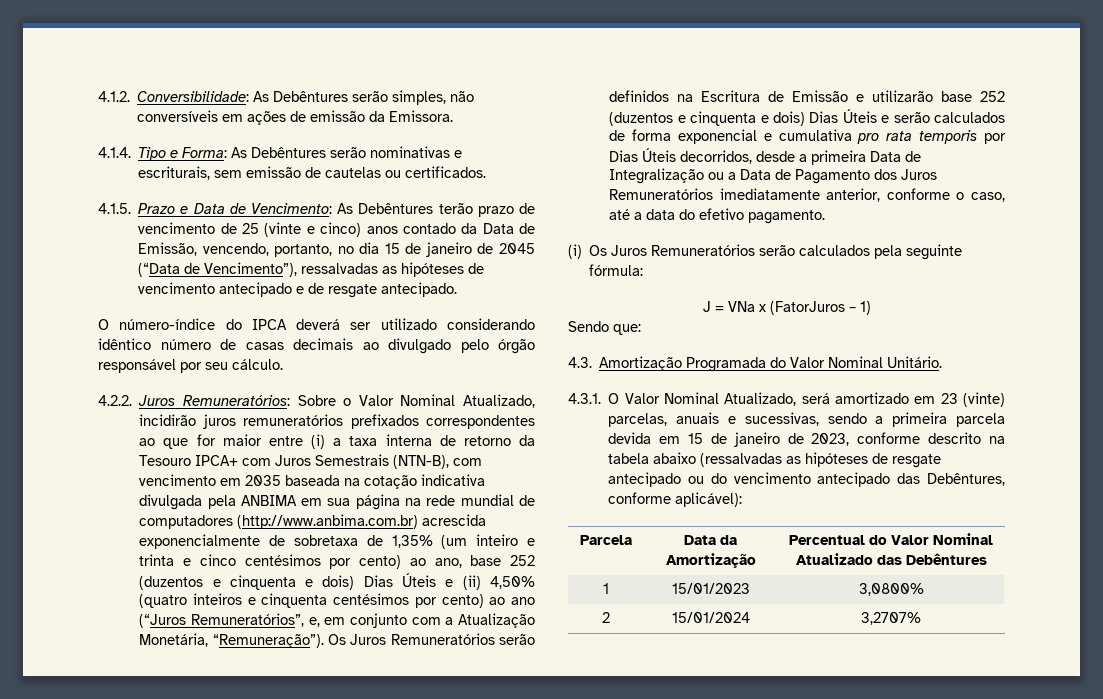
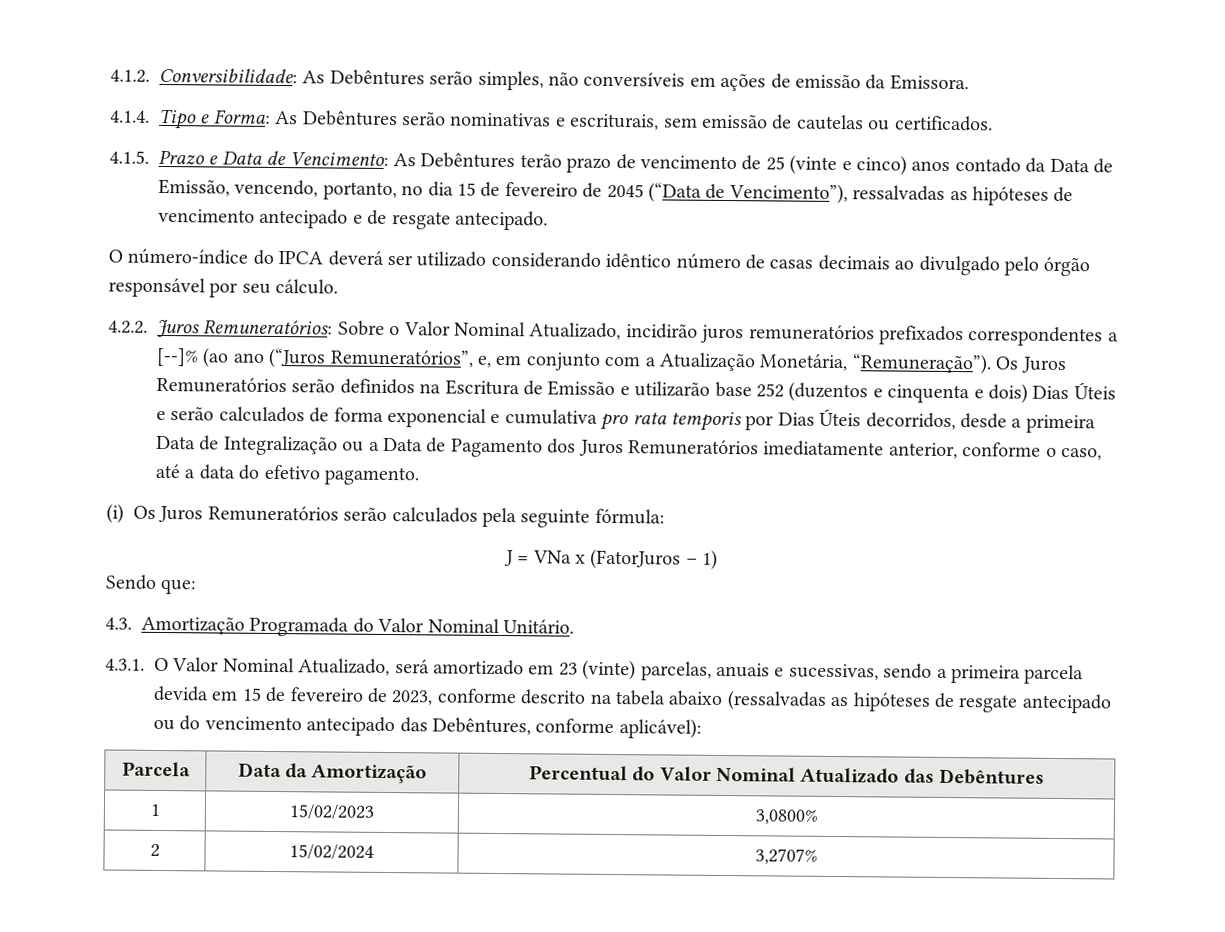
- 4.1.5. Prazo e Data de Vencimento: As Debêntures terão prazo de vencimento de 25 (vinte e cinco) anos contado da Data de Emissão, vencendo, portanto, no dia 15 de janeiro de 2045 (“Data de Vencimento”), ressalvadas as hipóteses de vencimento antecipado e de resgate antecipado.
+ 4.1.5. Prazo e Data de Vencimento: As Debêntures terão prazo de vencimento de 25 (vinte e cinco) anos contado da Data de Emissão, vencendo, portanto, no dia 15 de fevereiro de 2045 (“Data de Vencimento”), ressalvadas as hipóteses de vencimento antecipado e de resgate antecipado.
- 4.2.2. Juros Remuneratórios: Sobre o Valor Nominal Atualizado, incidirão juros remuneratórios prefixados correspondentes ao que for maior entre (i) a taxa interna de retorno da Tesouro IPCA+ com Juros Semestrais (NTN-B), com vencimento em 2035 baseada na cotação indicativa divulgada pela ANBIMA em sua página na rede mundial de computadores (http://www.anbima.com.br) acrescida exponencialmente de sobretaxa de 1,35% (um inteiro e trinta e cinco centésimos por cento) ao ano, base 252 (duzentos e cinquenta e dois) Dias Úteis e (ii) 4,50% (quatro inteiros e cinquenta centésimos por cento) ao ano (“Juros Remuneratórios”, e, em conjunto com a Atualização Monetária, “Remuneração”).
+ 4.2.2. Juros Remuneratórios: Sobre o Valor Nominal Atualizado, incidirão juros remuneratórios prefixados correspondentes a [--]% (ao ano (“Juros Remuneratórios”, e, em conjunto com a Atualização Monetária, “Remuneração”).
- 4.3.1. O Valor Nominal Atualizado, será amortizado em 23 (vinte) parcelas, anuais e sucessivas, sendo a primeira parcela devida em 15 de janeiro de 2023, conforme descrito na tabela abaixo (ressalvadas as hipóteses de resgate antecipado ou do vencimento antecipado das Debêntures, conforme aplicável):
+ 4.3.1. O Valor Nominal Atualizado, será amortizado em 23 (vinte) parcelas, anuais e sucessivas, sendo a primeira parcela devida em 15 de fevereiro de 2023, conforme descrito na tabela abaixo (ressalvadas as hipóteses de resgate antecipado ou do vencimento antecipado das Debêntures, conforme aplicável):
- 1 | 15/01/2023 | 3,0800%
+ 1 | 15/02/2023 | 3,0800%
- 2 | 15/01/2024 | 3,2707%
+ 2 | 15/02/2024 | 3,2707%

